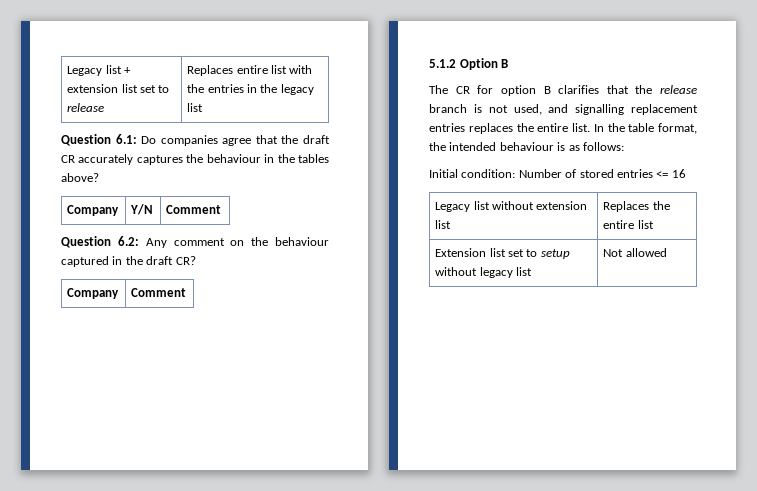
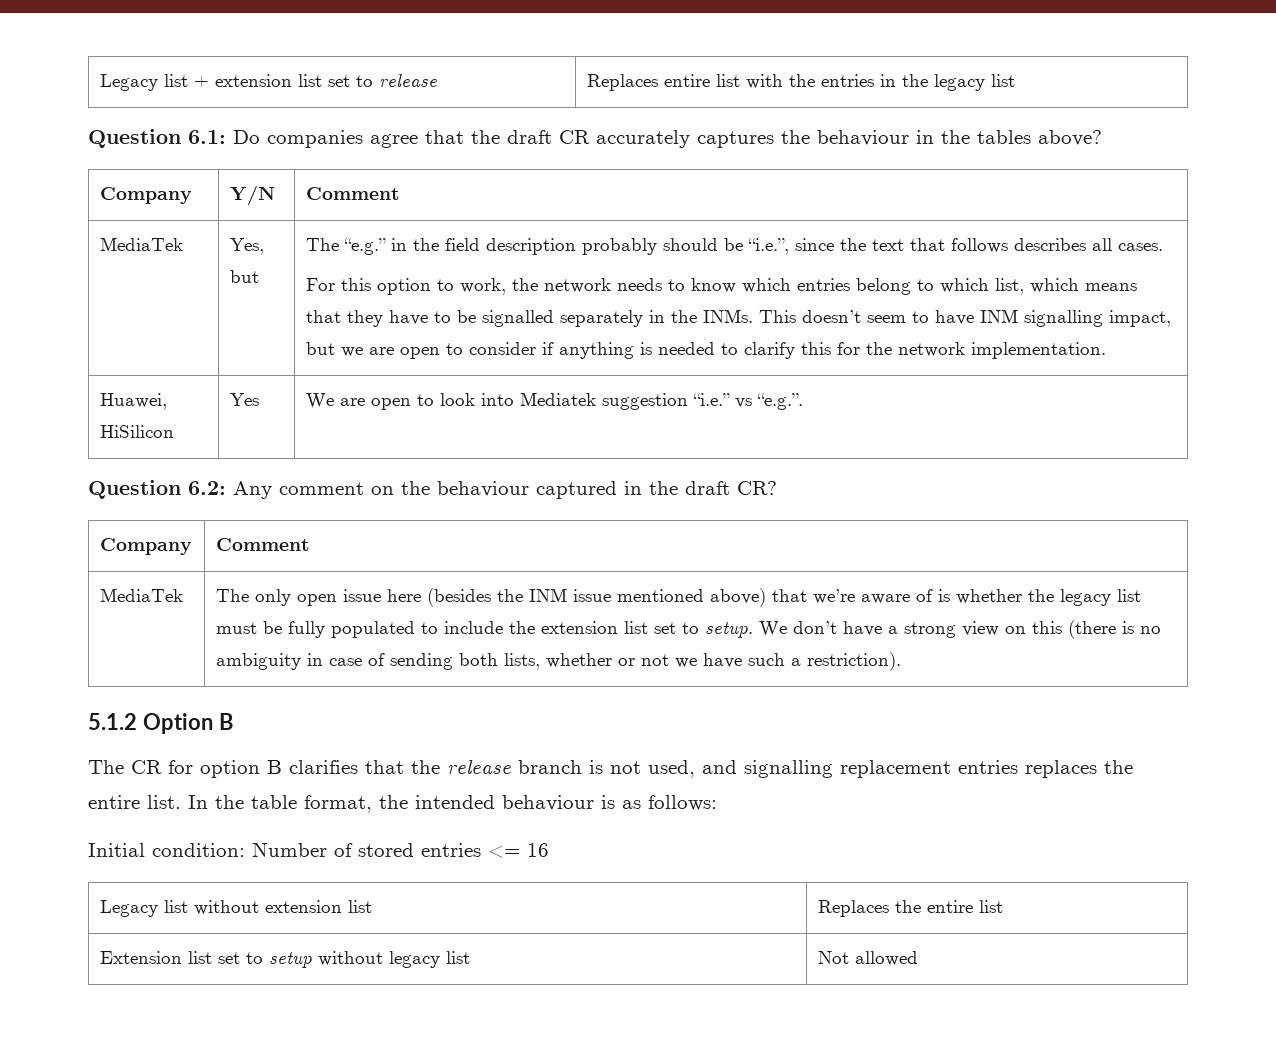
+ MediaTek | Yes, but | The “e.g.” in the field description probably should be “i.e.”, since the text that follows describes all cases.
+ For this option to work, the network needs to know which entries belong to which list, which means that they have to be signalled separately in the INMs. This doesn’t seem to have INM signalling impact, but we are open to consider if anything is needed to clarify this for the network implementation.
+ Huawei, HiSilicon | Yes | We are open to look into Mediatek suggestion “i.e.” vs “e.g.”.
+ MediaTek | The only open issue here (besides the INM issue mentioned above) that we’re aware of is whether the legacy list must be fully populated to include the extension list set to setup. We don’t have a strong view on this (there is no ambiguity in case of sending both lists, whether or not we have such a restriction).

